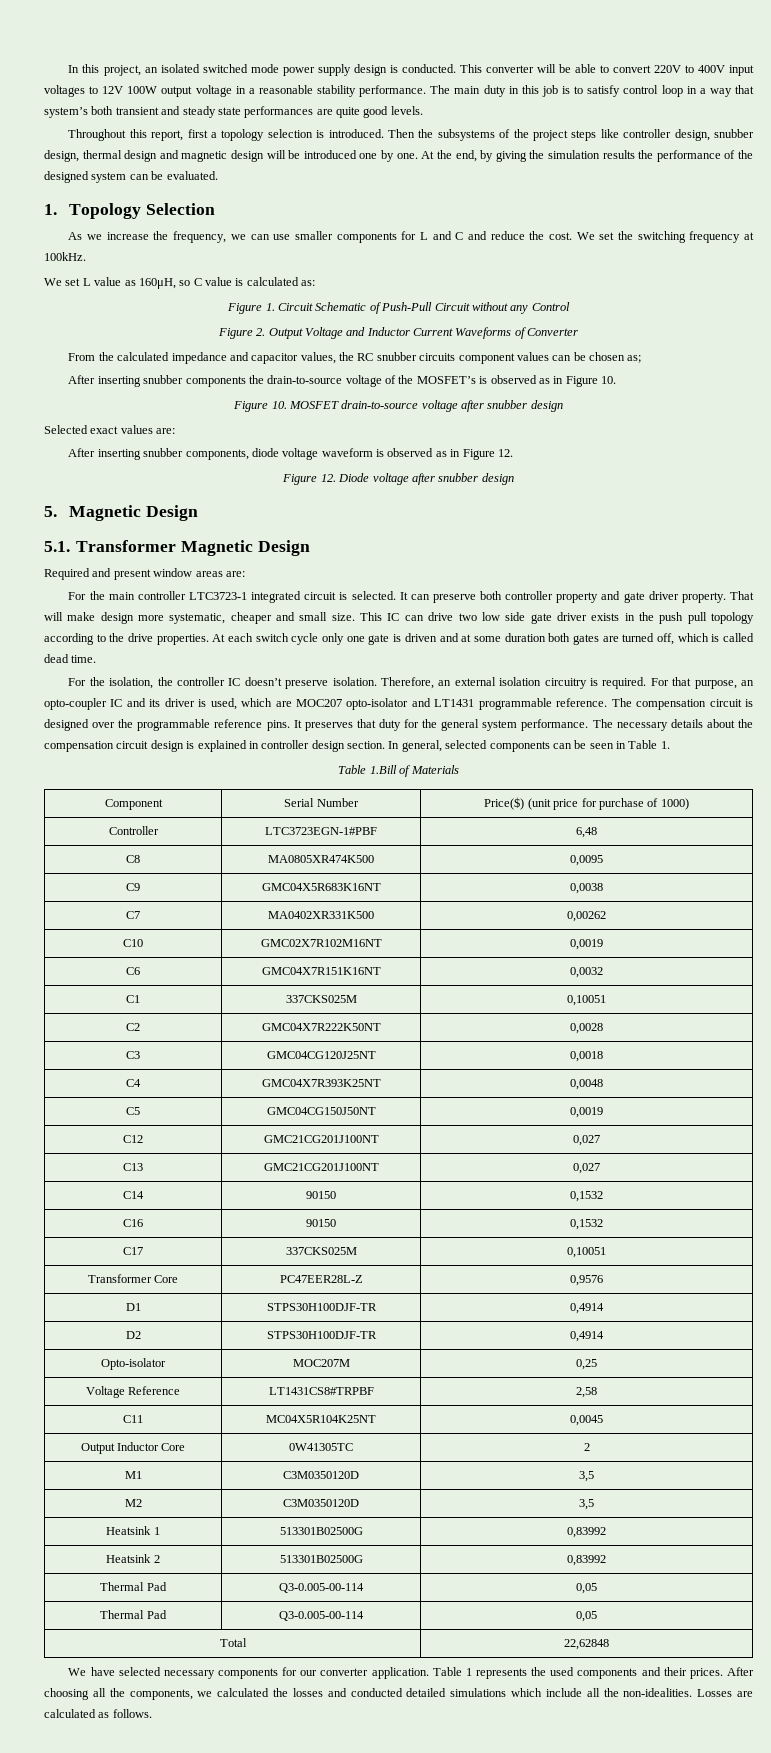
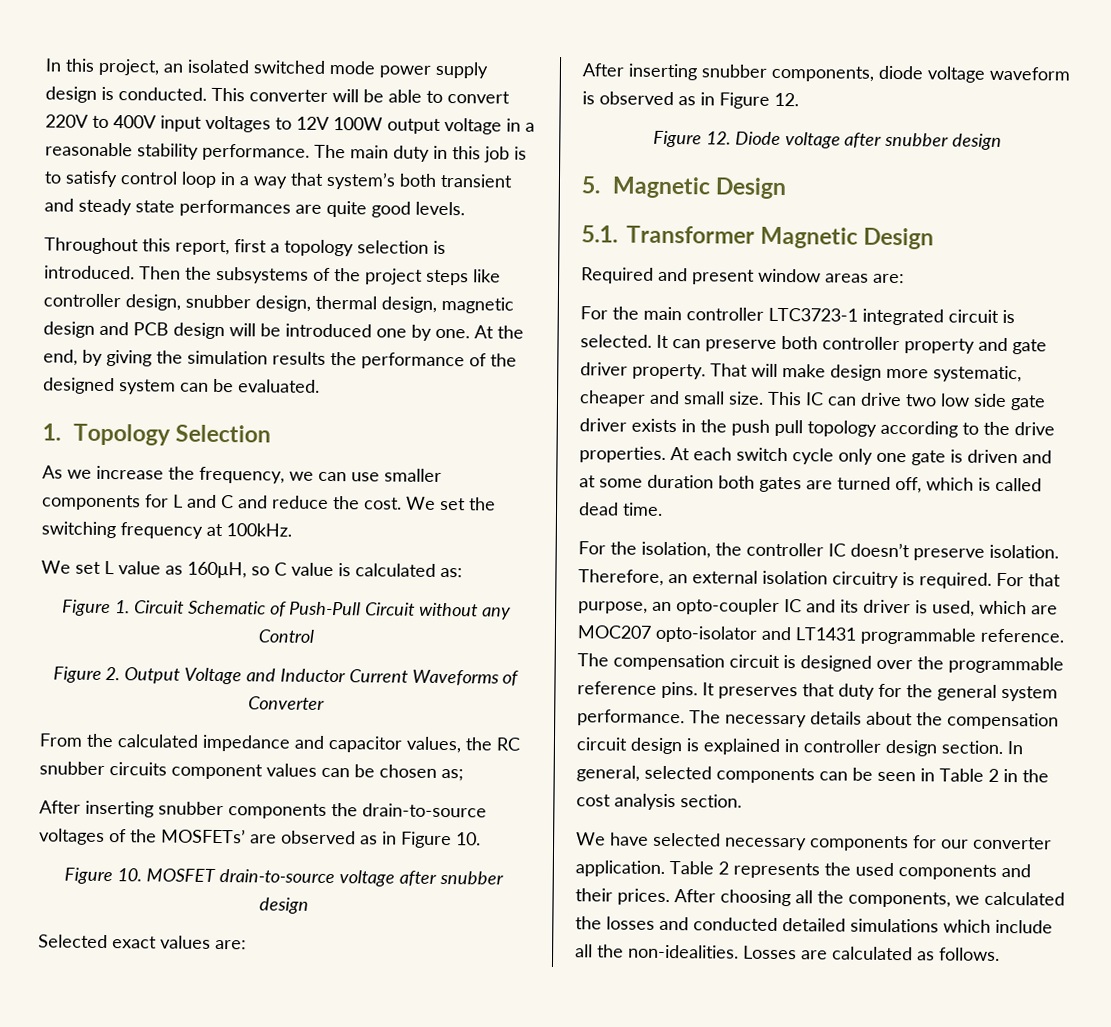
- Then the subsystems of the project steps like controller design, snubber design, thermal design and magnetic design will be introduced one by one.
+ Then the subsystems of the project steps like controller design, snubber design, thermal design, magnetic design and PCB design will be introduced one by one.
- After inserting snubber components the drain-to-source voltage of the MOSFET’s is observed as in Figure 10.
+ After inserting snubber components the drain-to-source voltages of the MOSFETs’ are observed as in Figure 10.
- In general, selected components can be seen in Table 1.
- Table 1.Bill of Materials
- Component | Serial Number | Price($) (unit price for purchase of 1000)
- Controller | LTC3723EGN-1#PBF | 6,48
- C8 | MA0805XR474K500 | 0,0095
- C9 | GMC04X5R683K16NT | 0,0038
- C7 | MA0402XR331K500 | 0,00262
- C10 | GMC02X7R102M16NT | 0,0019
- C6 | GMC04X7R151K16NT | 0,0032
- C1 | 337CKS025M | 0,10051
- C2 | GMC04X7R222K50NT | 0,0028
- C3 | GMC04CG120J25NT | 0,0018
- C4 | GMC04X7R393K25NT | 0,0048
- C5 | GMC04CG150J50NT | 0,0019
- C12 | GMC21CG201J100NT | 0,027
- C13 | GMC21CG201J100NT | 0,027
- C14 | 90150 | 0,1532
- C16 | 90150 | 0,1532
- C17 | 337CKS025M | 0,10051
- Transformer Core | PC47EER28L-Z | 0,9576
- D1 | STPS30H100DJF-TR | 0,4914
- D2 | STPS30H100DJF-TR | 0,4914
- Opto-isolator | MOC207M | 0,25
- Voltage Reference | LT1431CS8#TRPBF | 2,58
- C11 | MC04X5R104K25NT | 0,0045
- Output Inductor Core | 0W41305TC | 2
- M1 | C3M0350120D | 3,5
- M2 | C3M0350120D | 3,5
- Heatsink 1 | 513301B02500G | 0,83992
- Heatsink 2 | 513301B02500G | 0,83992
- Thermal Pad | Q3-0.005-00-114 | 0,05
- Thermal Pad | Q3-0.005-00-114 | 0,05
- Total | 22,62848
+ In general, selected components can be seen in Table 2 in the cost analysis section.
- Table 1 represents the used components and their prices.
+ Table 2 represents the used components and their prices.

